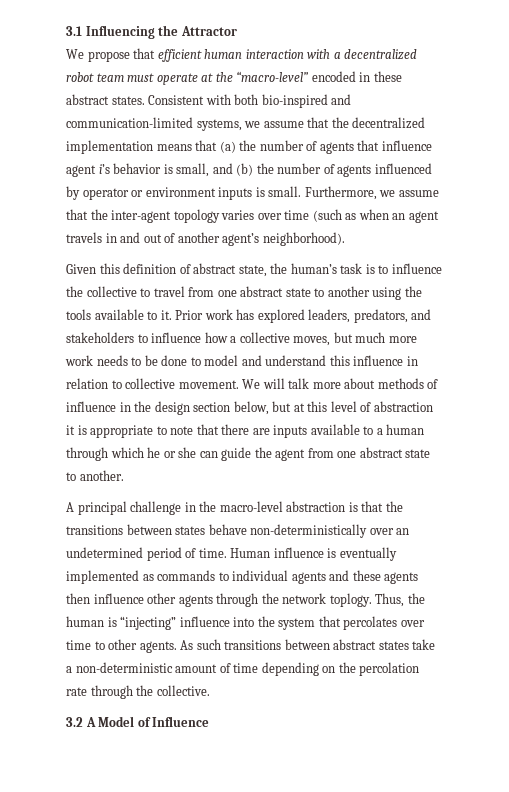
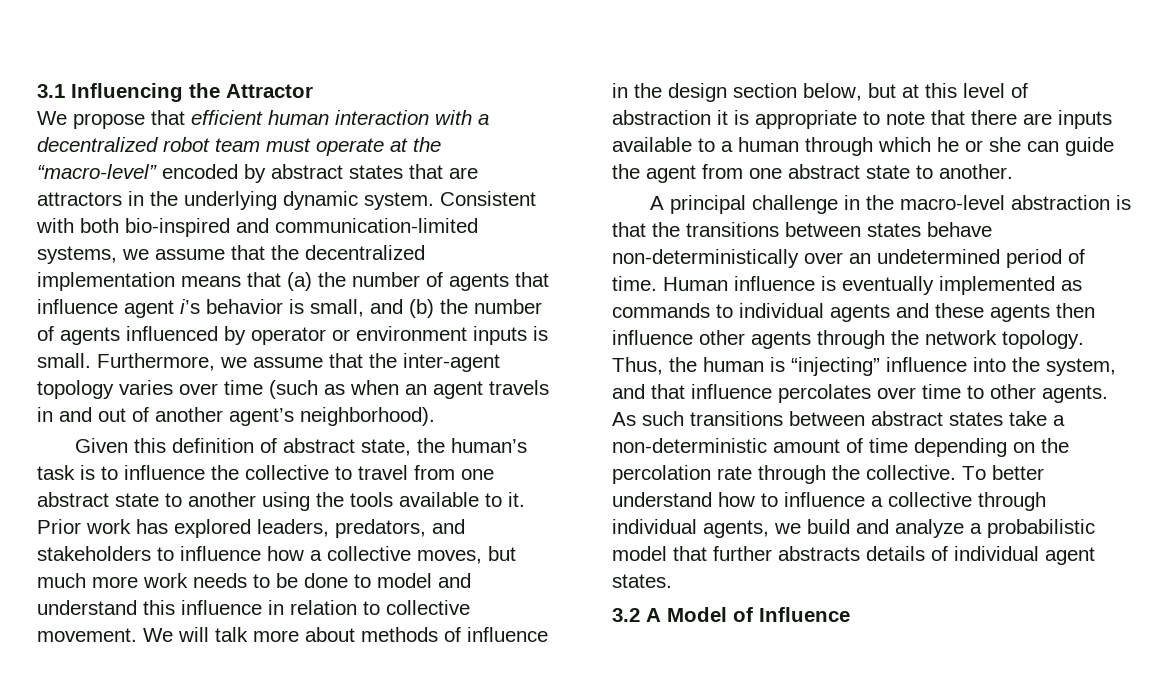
- We propose that efficient human interaction with a decentralized robot team must operate at the “macro-level” encoded in these abstract states.
+ We propose that efficient human interaction with a decentralized robot team must operate at the “macro-level” encoded by abstract states that are attractors in the underlying dynamic system.
- Human influence is eventually implemented as commands to individual agents and these agents then influence other agents through the network toplogy.
+ Human influence is eventually implemented as commands to individual agents and these agents then influence other agents through the network topology.
- Thus, the human is “injecting” influence into the system that percolates over time to other agents.
+ Thus, the human is “injecting” influence into the system, and that influence percolates over time to other agents.
+ To better understand how to influence a collective through individual agents, we build and analyze a probabilistic model that further abstracts details of individual agent states.

